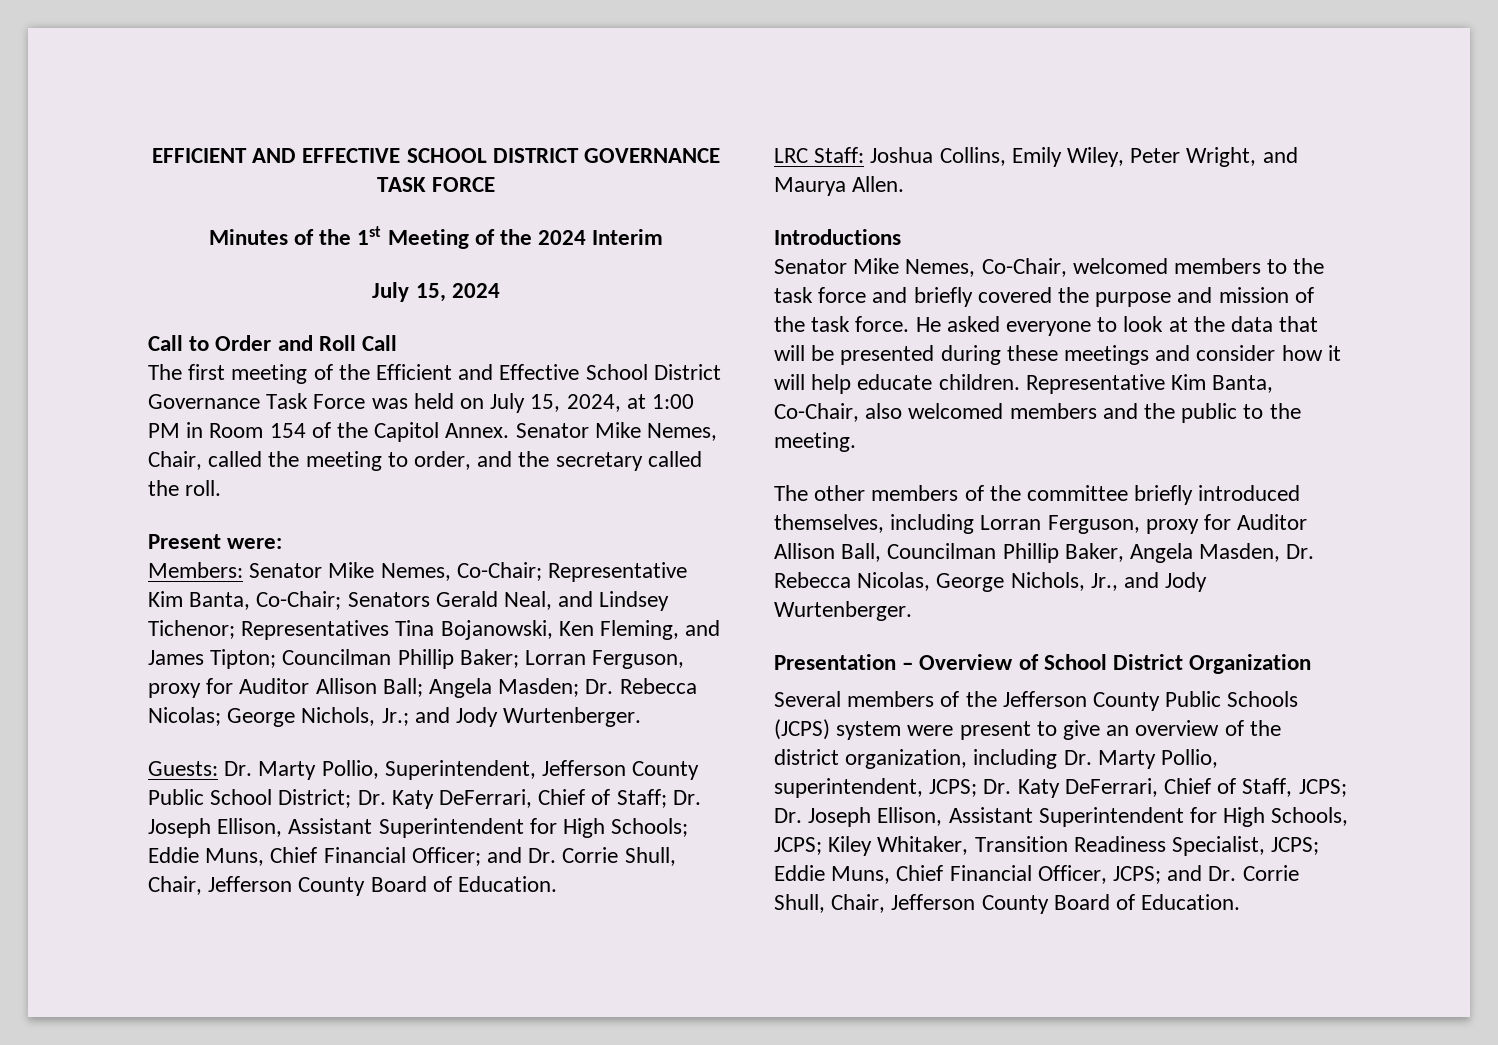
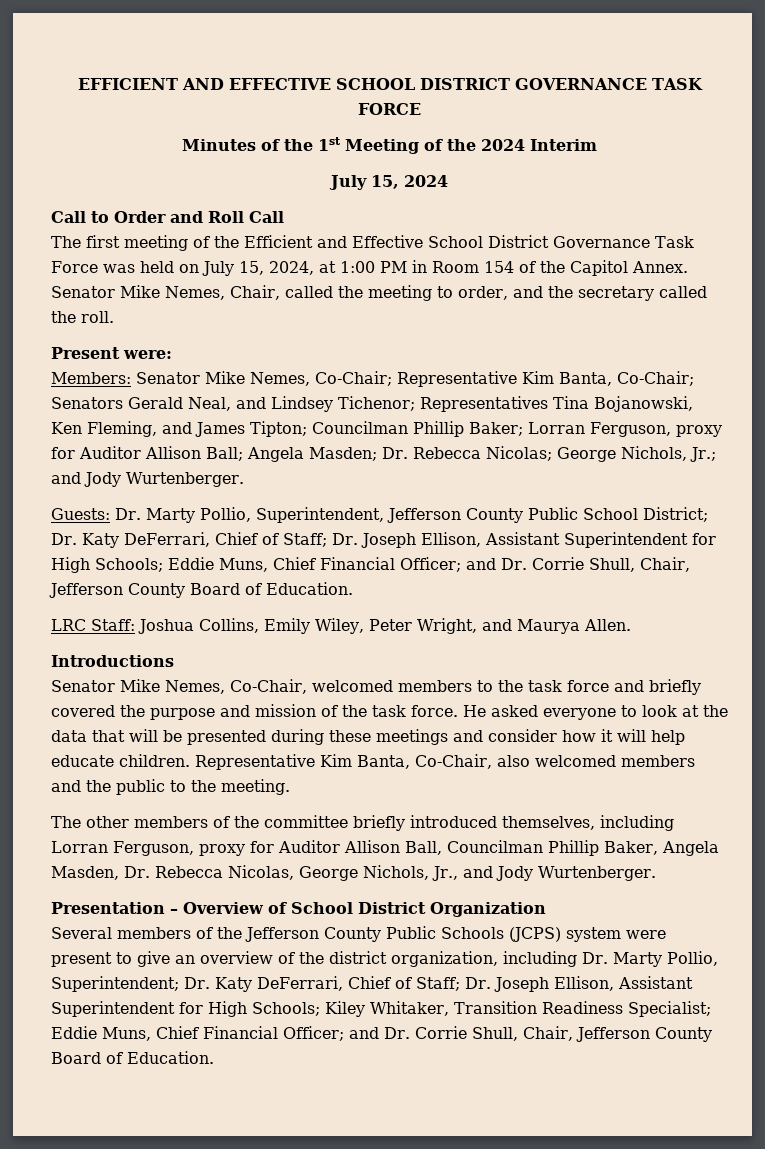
- Several members of the Jefferson County Public Schools (JCPS) system were present to give an overview of the district organization, including Dr. Marty Pollio, superintendent, JCPS; Dr. Katy DeFerrari, Chief of Staff, JCPS; Dr. Joseph Ellison, Assistant Superintendent for High Schools, JCPS; Kiley Whitaker, Transition Readiness Specialist, JCPS; Eddie Muns, Chief Financial Officer, JCPS; and Dr. Corrie Shull, Chair, Jefferson County Board of Education.
+ Several members of the Jefferson County Public Schools (JCPS) system were present to give an overview of the district organization, including Dr. Marty Pollio, Superintendent; Dr. Katy DeFerrari, Chief of Staff; Dr. Joseph Ellison, Assistant Superintendent for High Schools; Kiley Whitaker, Transition Readiness Specialist; Eddie Muns, Chief Financial Officer; and Dr. Corrie Shull, Chair, Jefferson County Board of Education.

